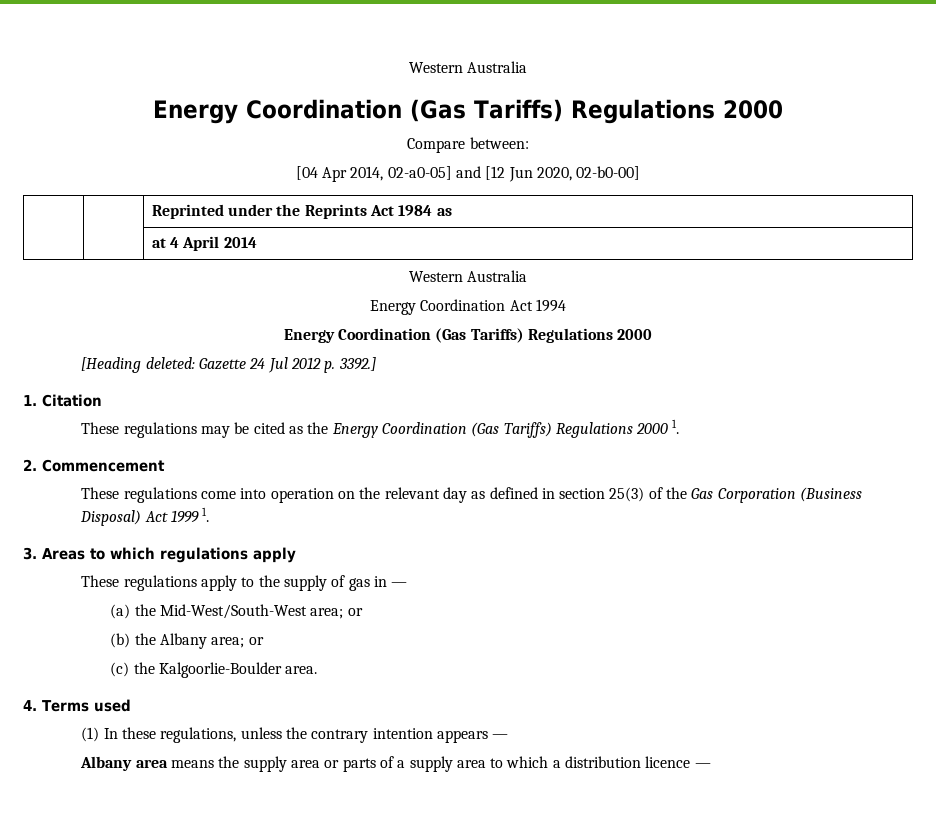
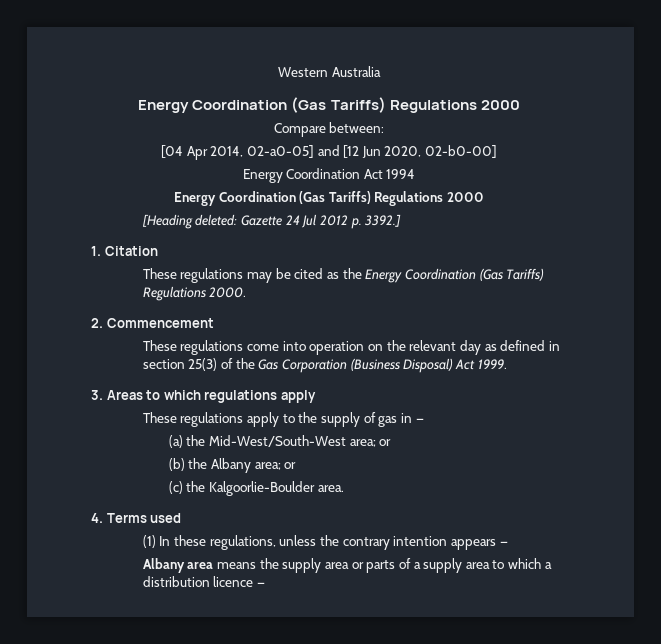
- | | Reprinted under the Reprints Act 1984 as
- | | at 4 April 2014
- Western Australia
- These regulations may be cited as the Energy Coordination (Gas Tariffs) Regulations 2000 1.
+ These regulations may be cited as the Energy Coordination (Gas Tariffs) Regulations 2000.
- These regulations come into operation on the relevant day as defined in section 25(3) of the Gas Corporation (Business Disposal) Act 1999 1.
+ These regulations come into operation on the relevant day as defined in section 25(3) of the Gas Corporation (Business Disposal) Act 1999.

